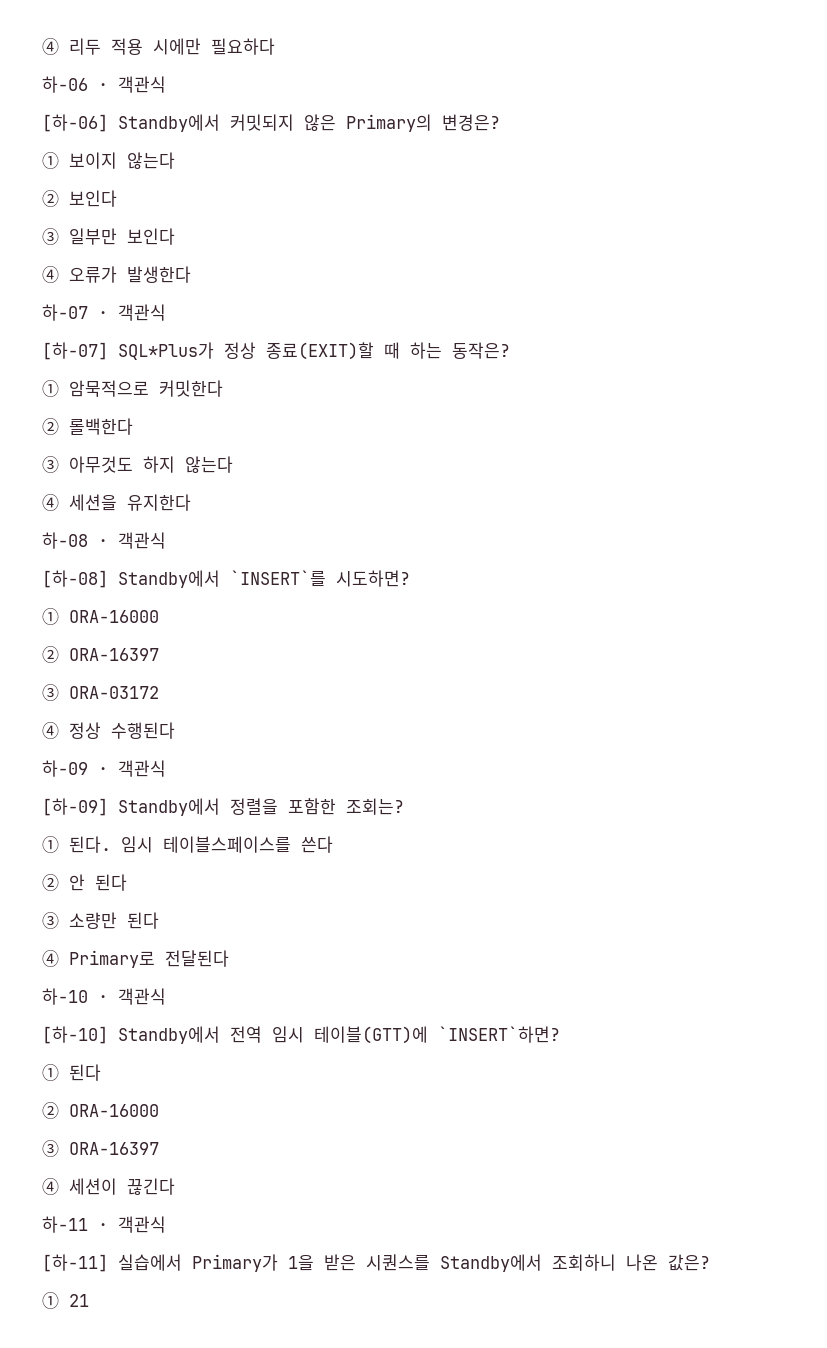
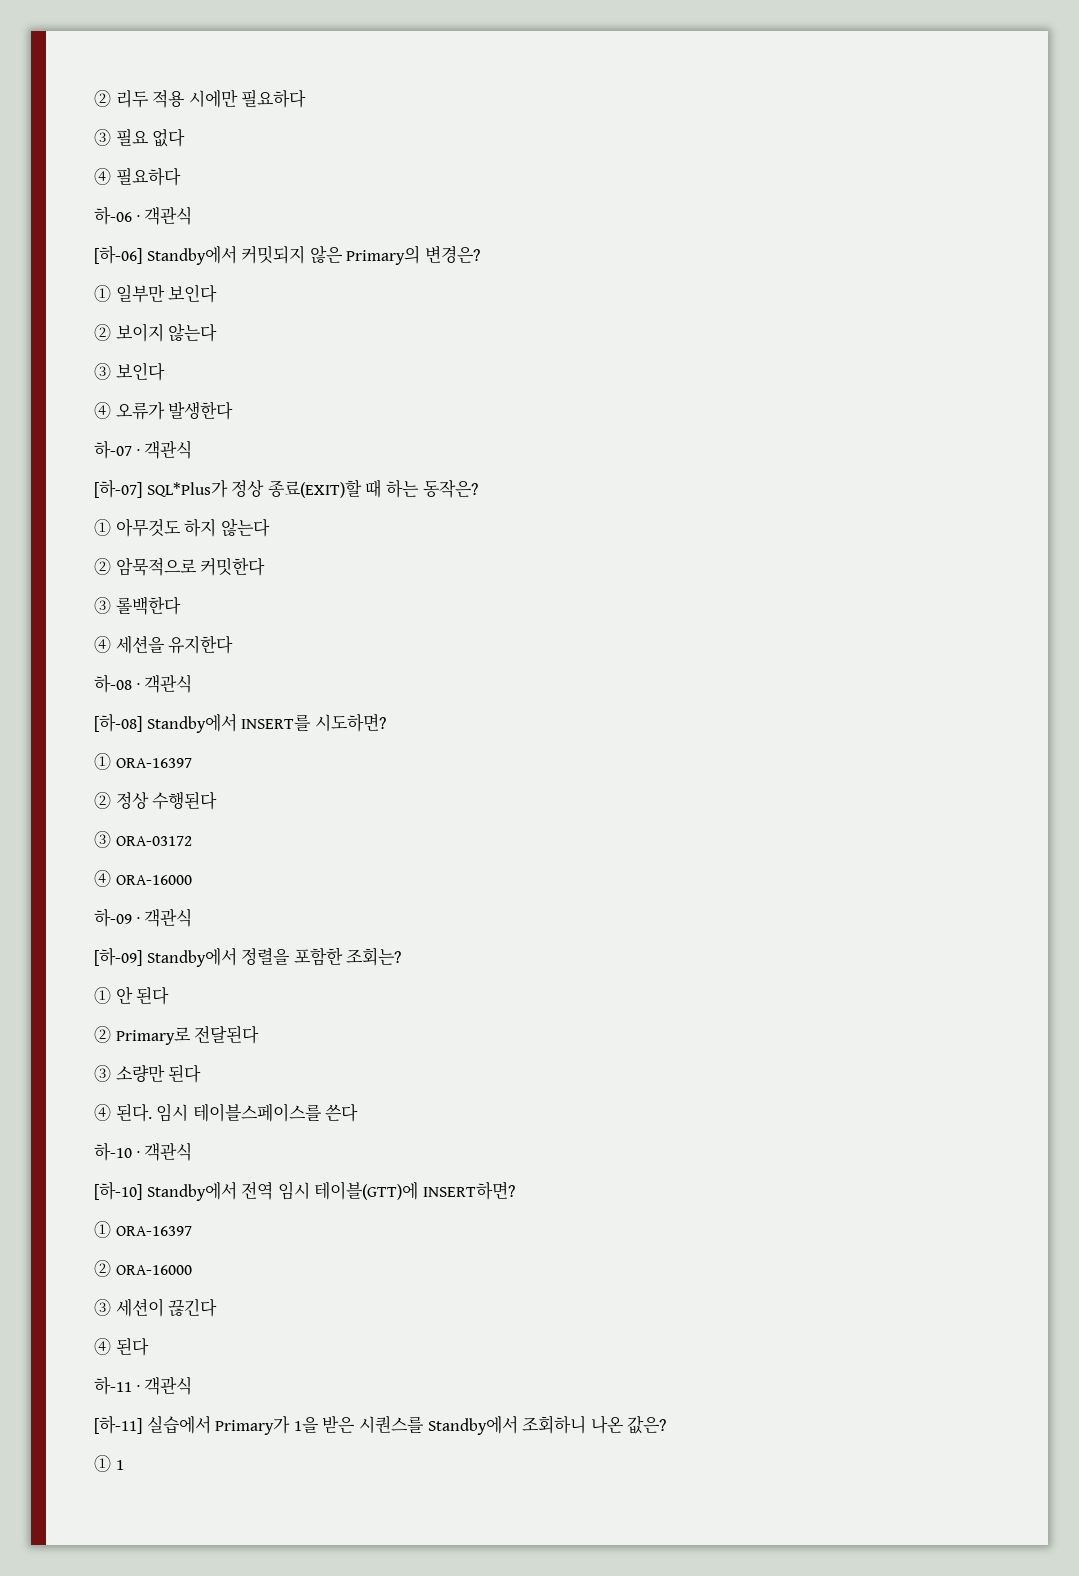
- ④ 리두 적용 시에만 필요하다
+ ② 리두 적용 시에만 필요하다
+ ③ 필요 없다
+ ④ 필요하다
- ① 보이지 않는다
+ ① 일부만 보인다
+ ② 보이지 않는다
- ② 보인다
- ③ 일부만 보인다
+ ③ 보인다
- ① 암묵적으로 커밋한다
+ ① 아무것도 하지 않는다
+ ② 암묵적으로 커밋한다
- ② 롤백한다
+ ③ 롤백한다
- ③ 아무것도 하지 않는다
- [하-08] Standby에서 `INSERT`를 시도하면?
- ① ORA-16000
- ② ORA-16397
+ [하-08] Standby에서 INSERT를 시도하면?
+ ① ORA-16397
+ ② 정상 수행된다
- ④ 정상 수행된다
+ ④ ORA-16000
- ① 된다. 임시 테이블스페이스를 쓴다
- ② 안 된다
+ ① 안 된다
+ ② Primary로 전달된다
- ④ Primary로 전달된다
+ ④ 된다. 임시 테이블스페이스를 쓴다
- [하-10] Standby에서 전역 임시 테이블(GTT)에 `INSERT`하면?
- ① 된다
+ [하-10] Standby에서 전역 임시 테이블(GTT)에 INSERT하면?
+ ① ORA-16397
- ③ ORA-16397
- ④ 세션이 끊긴다
+ ③ 세션이 끊긴다
+ ④ 된다
- ① 21
+ ① 1

